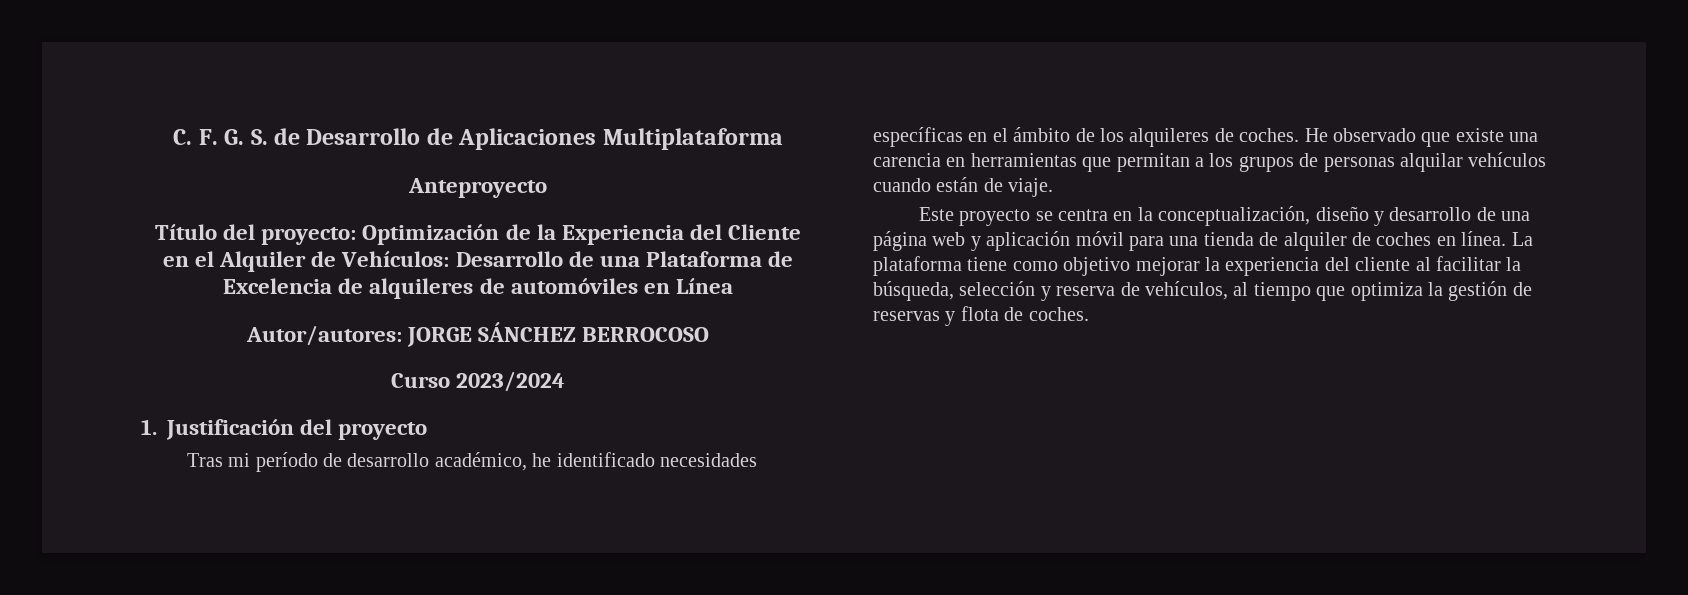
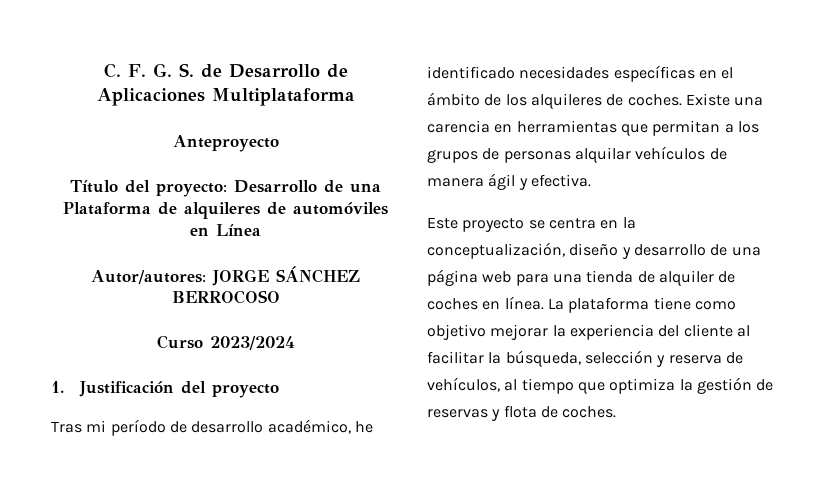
- Título del proyecto: Optimización de la Experiencia del Cliente en el Alquiler de Vehículos: Desarrollo de una Plataforma de Excelencia de alquileres de automóviles en Línea
+ Título del proyecto: Desarrollo de una Plataforma de alquileres de automóviles en Línea
- He observado que existe una carencia en herramientas que permitan a los grupos de personas alquilar vehículos cuando están de viaje.
+ Existe una carencia en herramientas que permitan a los grupos de personas alquilar vehículos de manera ágil y efectiva.
- Este proyecto se centra en la conceptualización, diseño y desarrollo de una página web y aplicación móvil para una tienda de alquiler de coches en línea.
+ Este proyecto se centra en la conceptualización, diseño y desarrollo de una página web para una tienda de alquiler de coches en línea.

